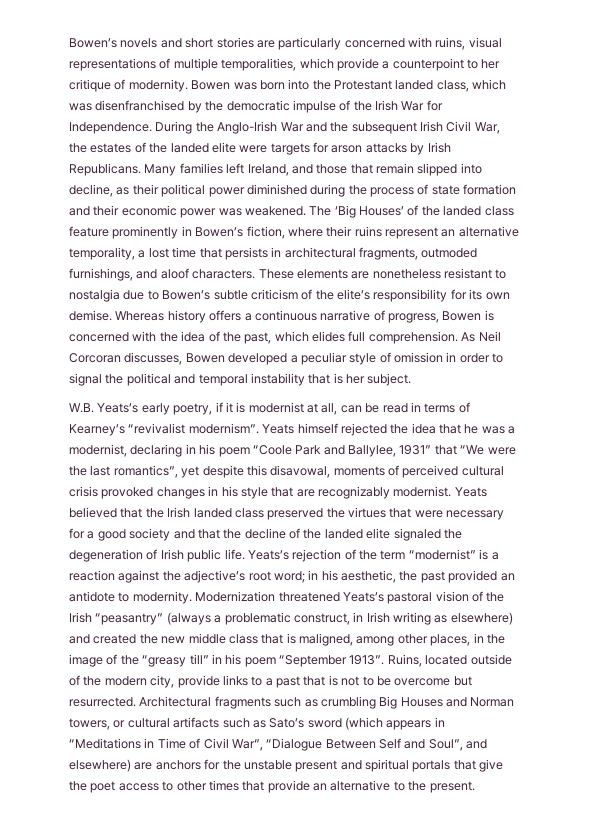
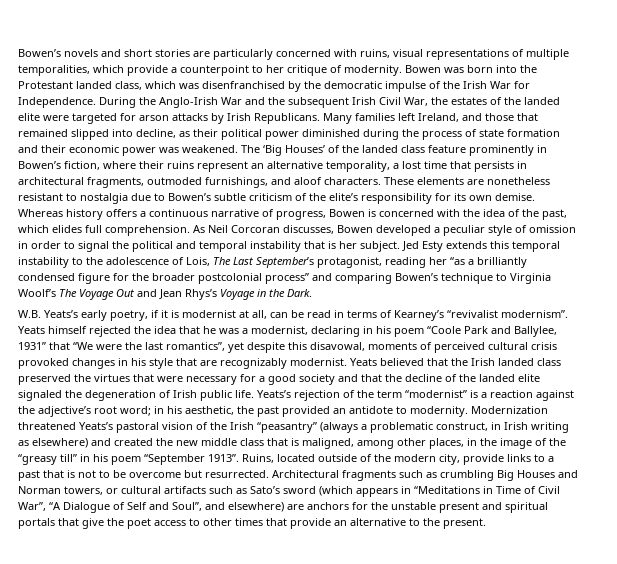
- During the Anglo-Irish War and the subsequent Irish Civil War, the estates of the landed elite were targets for arson attacks by Irish Republicans.
+ During the Anglo-Irish War and the subsequent Irish Civil War, the estates of the landed elite were targeted for arson attacks by Irish Republicans.
- Many families left Ireland, and those that remain slipped into decline, as their political power diminished during the process of state formation and their economic power was weakened.
+ Many families left Ireland, and those that remained slipped into decline, as their political power diminished during the process of state formation and their economic power was weakened.
+ Jed Esty extends this temporal instability to the adolescence of Lois, The Last September’s protagonist, reading her “as a brilliantly condensed figure for the broader postcolonial process” and comparing Bowen’s technique to Virginia Woolf’s The Voyage Out and Jean Rhys’s Voyage in the Dark.
- Architectural fragments such as crumbling Big Houses and Norman towers, or cultural artifacts such as Sato’s sword (which appears in “Meditations in Time of Civil War”, “Dialogue Between Self and Soul”, and elsewhere) are anchors for the unstable present and spiritual portals that give the poet access to other times that provide an alternative to the present.
+ Architectural fragments such as crumbling Big Houses and Norman towers, or cultural artifacts such as Sato’s sword (which appears in “Meditations in Time of Civil War”, “A Dialogue of Self and Soul”, and elsewhere) are anchors for the unstable present and spiritual portals that give the poet access to other times that provide an alternative to the present.

